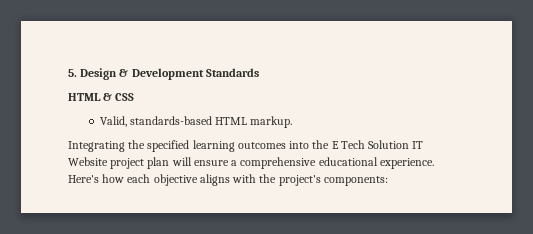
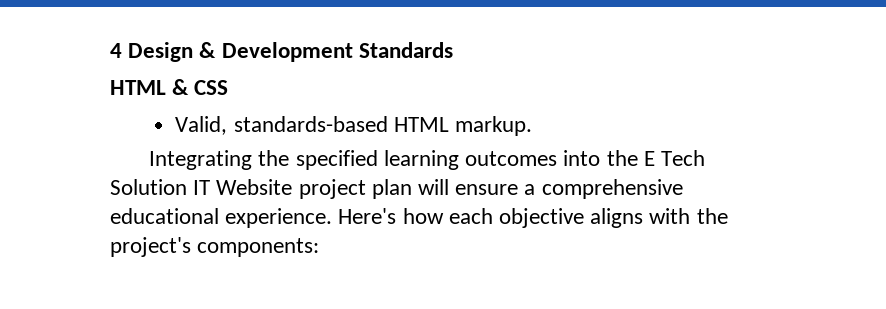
- 5. Design & Development Standards
+ 4 Design & Development Standards

